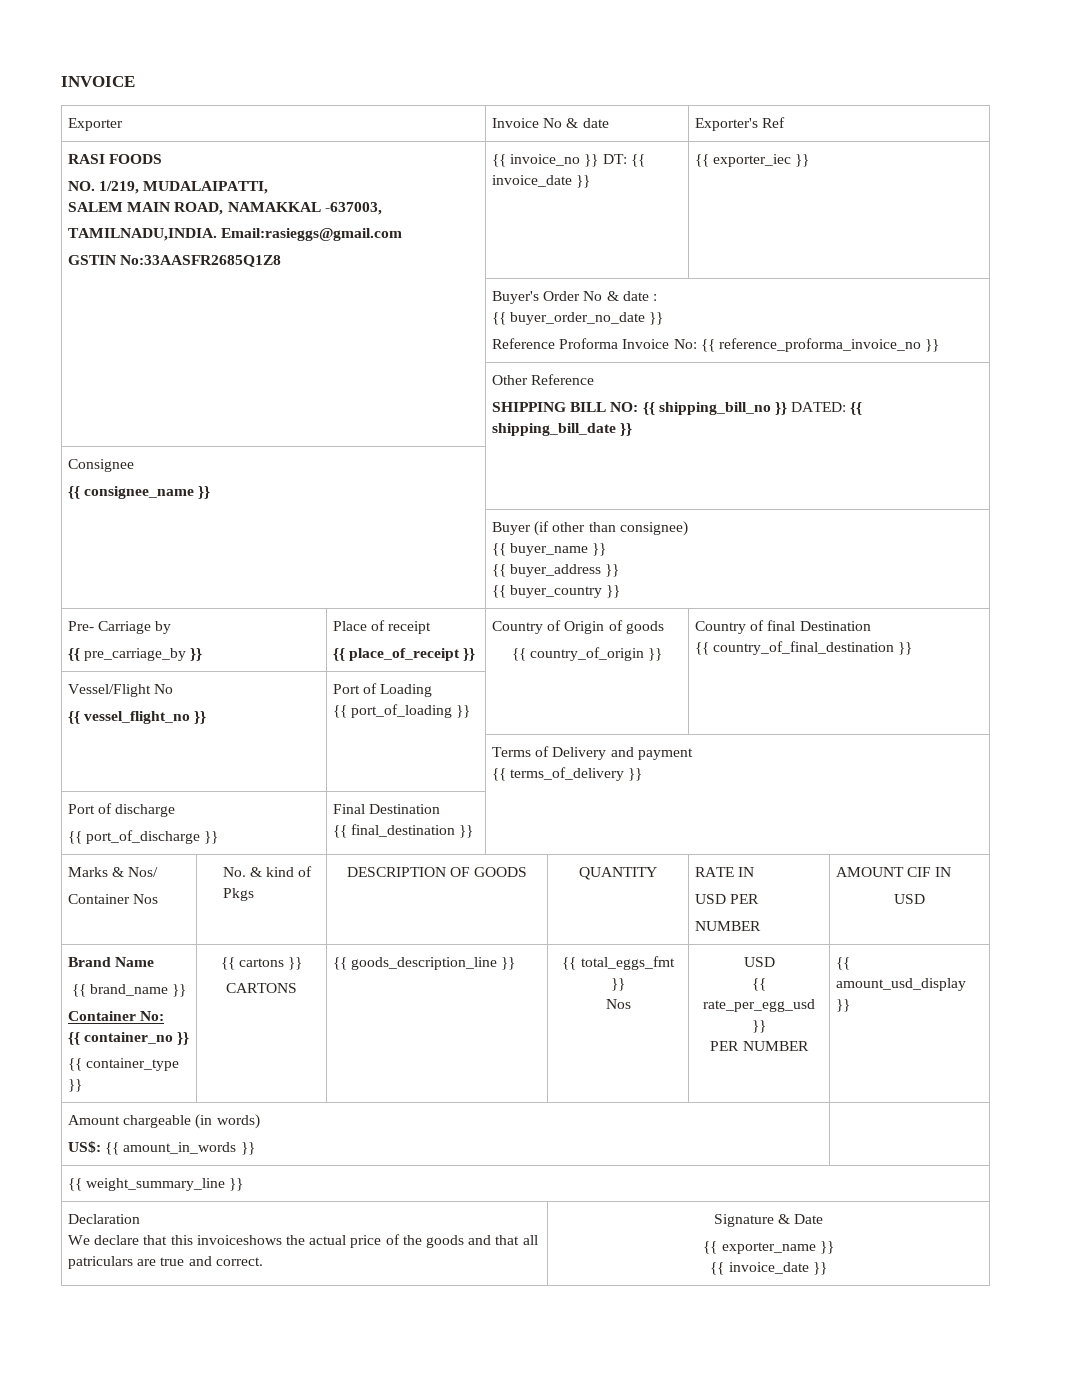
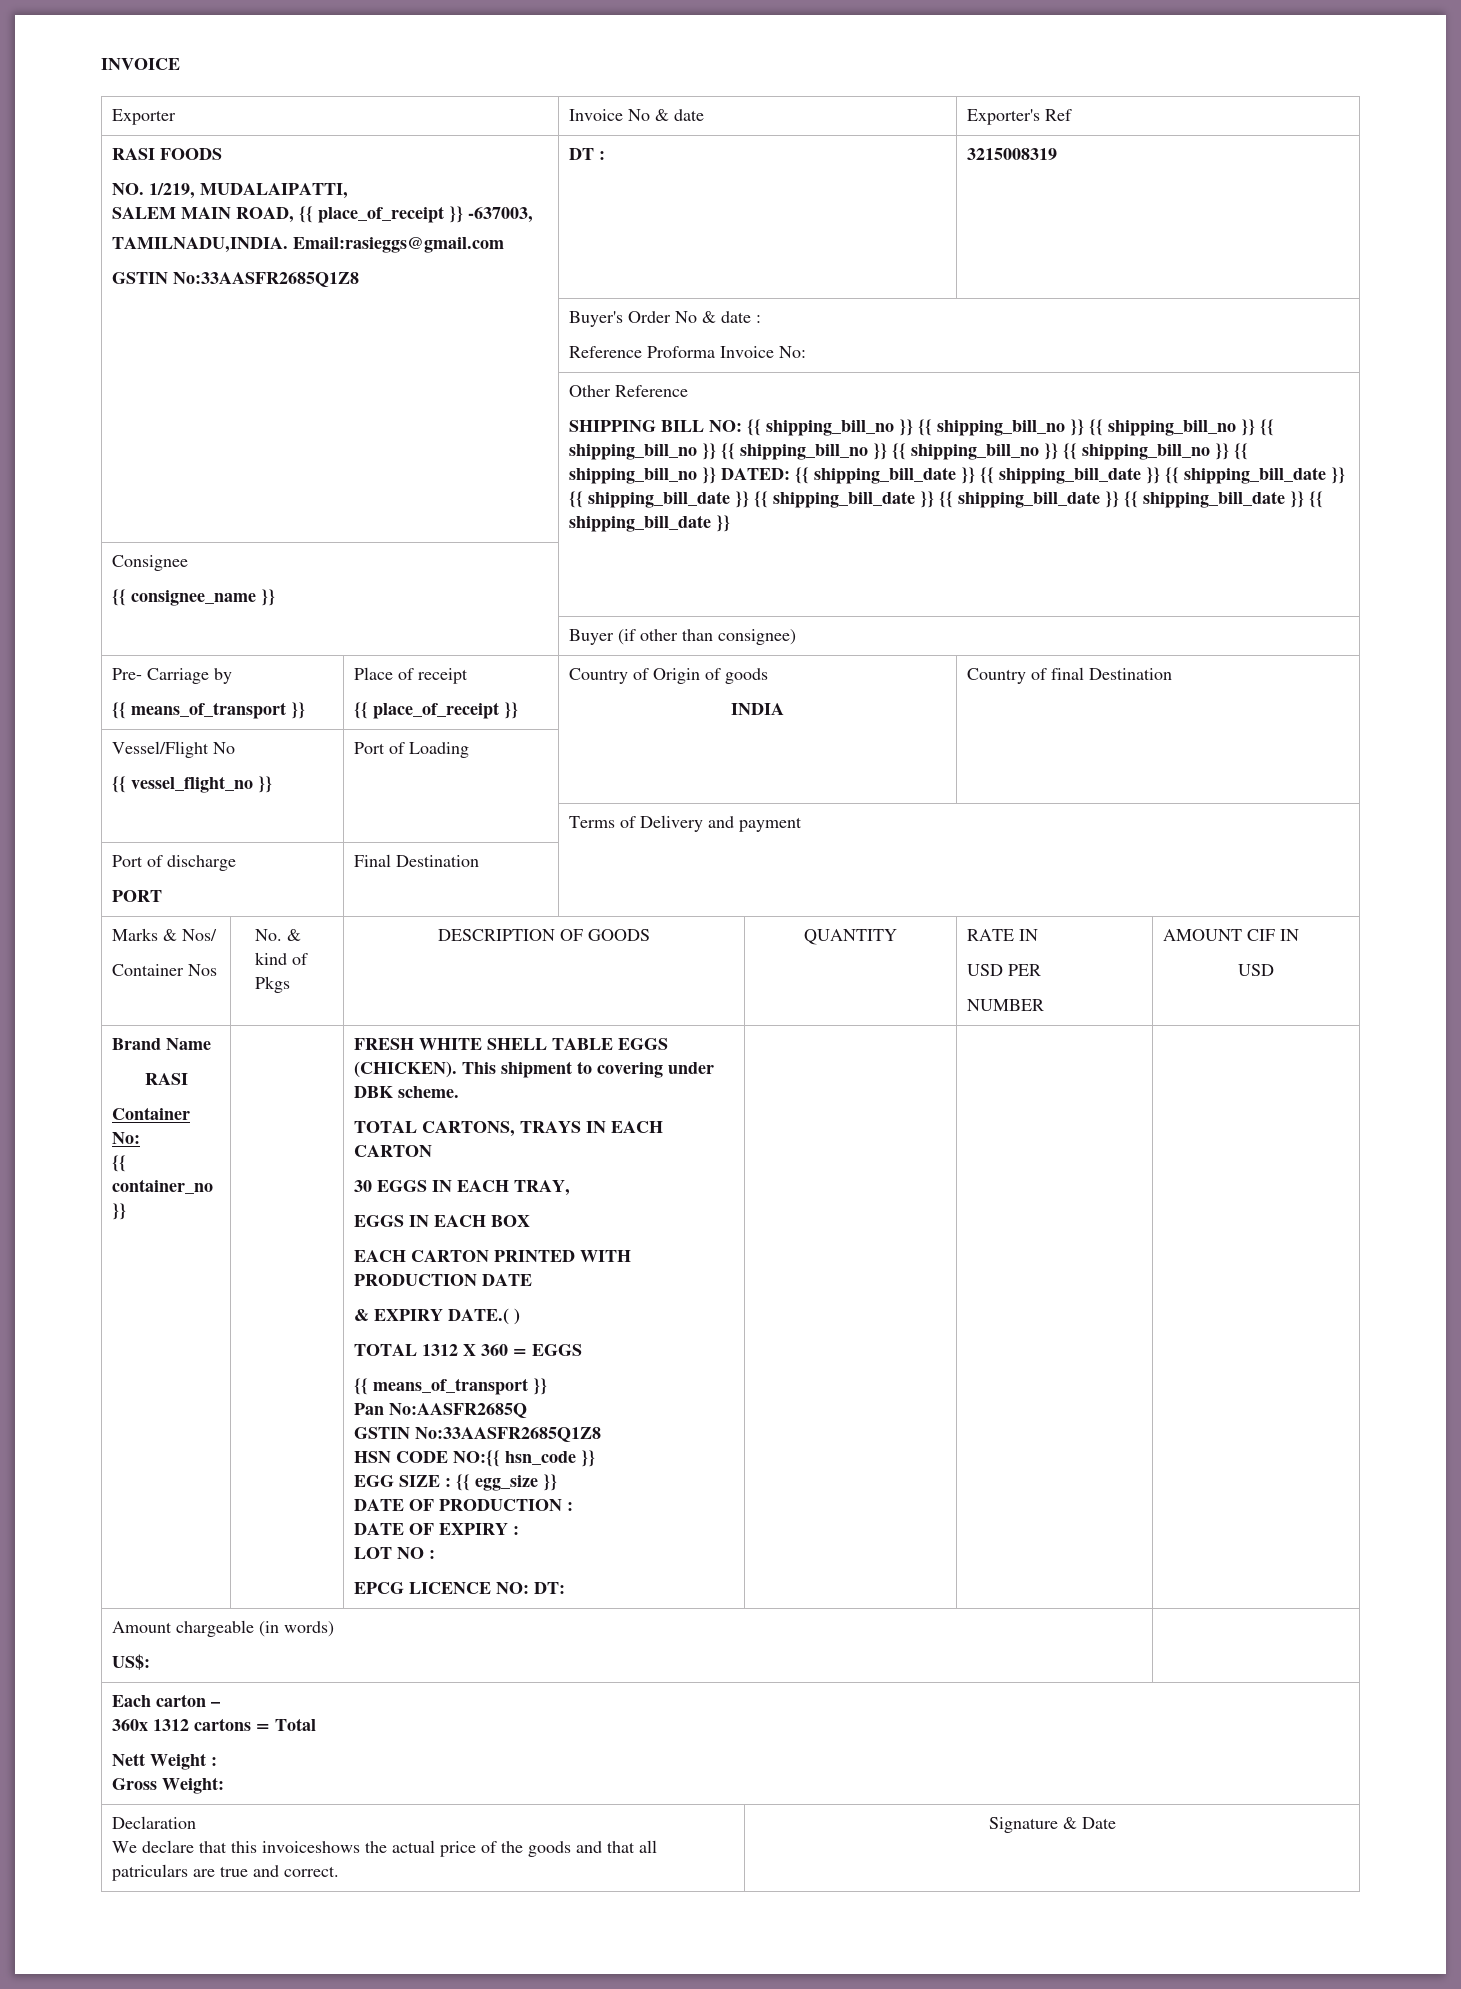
  RASI FOODS
  NO. 1/219, MUDALAIPATTI,
- SALEM MAIN ROAD, NAMAKKAL -637003,
+ SALEM MAIN ROAD, {{ place_of_receipt }} -637003,
  TAMILNADU,INDIA. Email:rasieggs@gmail.com
- GSTIN No:33AASFR2685Q1Z8 | {{ invoice_no }} DT: {{ invoice_date }} | {{ exporter_iec }}
+ GSTIN No:33AASFR2685Q1Z8 | DT : | 3215008319
  | Buyer's Order No & date :
- {{ buyer_order_no_date }}
- Reference Proforma Invoice No: {{ reference_proforma_invoice_no }}
+ Reference Proforma Invoice No:
- SHIPPING BILL NO: {{ shipping_bill_no }} DATED: {{ shipping_bill_date }}
+ SHIPPING BILL NO: {{ shipping_bill_no }} {{ shipping_bill_no }} {{ shipping_bill_no }} {{ shipping_bill_no }} {{ shipping_bill_no }} {{ shipping_bill_no }} {{ shipping_bill_no }} {{ shipping_bill_no }} DATED: {{ shipping_bill_date }} {{ shipping_bill_date }} {{ shipping_bill_date }} {{ shipping_bill_date }} {{ shipping_bill_date }} {{ shipping_bill_date }} {{ shipping_bill_date }} {{ shipping_bill_date }}
  | Buyer (if other than consignee)
- {{ buyer_name }}
- {{ buyer_address }}
- {{ buyer_country }}
  Pre- Carriage by
- {{ pre_carriage_by }} | Place of receipt
+ {{ means_of_transport }} | Place of receipt
  {{ place_of_receipt }} | Country of Origin of goods
- {{ country_of_origin }} | Country of final Destination
- {{ country_of_final_destination }}
+ INDIA | Country of final Destination
  Vessel/Flight No
- {{ vessel_flight_no }} | Port of Loading
- {{ port_of_loading }} | |
+ {{ vessel_flight_no }} | Port of Loading | |
  | | Terms of Delivery and payment
- {{ terms_of_delivery }}
  Port of discharge
- {{ port_of_discharge }} | Final Destination
- {{ final_destination }} |
+ PORT | Final Destination |
  Brand Name
- {{ brand_name }}
+ RASI
- {{ container_type }} | {{ cartons }}
- CARTONS | {{ goods_description_line }} | {{ total_eggs_fmt }}
- Nos | USD
- {{ rate_per_egg_usd }}
- PER NUMBER | {{ amount_usd_display }}
+ FRESH WHITE SHELL TABLE EGGS (CHICKEN). This shipment to covering under DBK scheme.
+ TOTAL CARTONS, TRAYS IN EACH CARTON
+ 30 EGGS IN EACH TRAY,
+ EGGS IN EACH BOX
+ EACH CARTON PRINTED WITH PRODUCTION DATE
+ & EXPIRY DATE.( )
+ TOTAL 1312 X 360 = EGGS
+ {{ means_of_transport }}
+ Pan No:AASFR2685Q
+ GSTIN No:33AASFR2685Q1Z8
+ HSN CODE NO:{{ hsn_code }}
+ EGG SIZE : {{ egg_size }}
+ DATE OF PRODUCTION :
+ DATE OF EXPIRY :
+ LOT NO :
+ EPCG LICENCE NO: DT:
  Amount chargeable (in words)
- US$: {{ amount_in_words }} |
- {{ weight_summary_line }}
+ US$: |
+ Each carton –
+ 360x 1312 cartons = Total
+ Nett Weight :
+ Gross Weight:
  Declaration
  We declare that this invoiceshows the actual price of the goods and that all patriculars are true and correct. | Signature & Date
- {{ exporter_name }}
- {{ invoice_date }}

